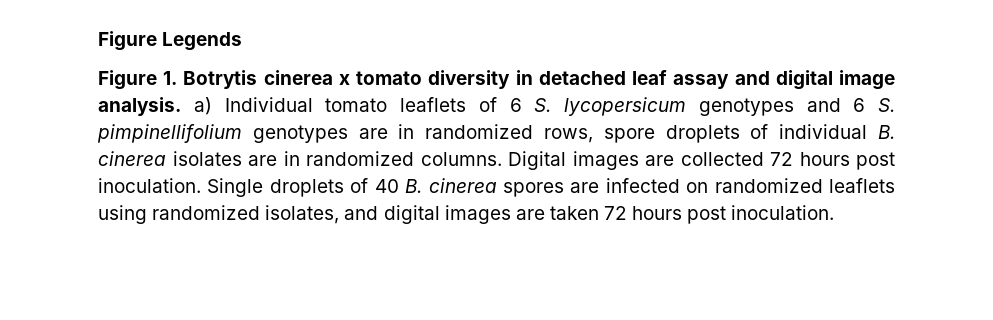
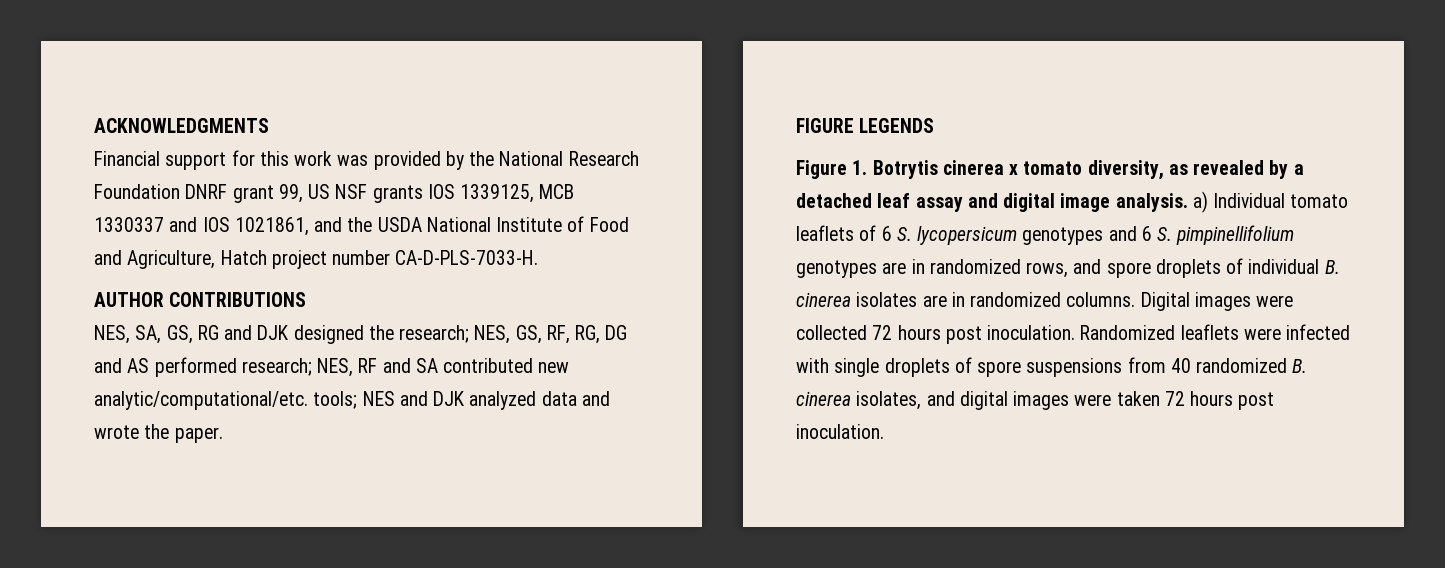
- Figure Legends
+ ACKNOWLEDGMENTS
+ Financial support for this work was provided by the National Research Foundation DNRF grant 99, US NSF grants IOS 1339125, MCB 1330337 and IOS 1021861, and the USDA National Institute of Food and Agriculture, Hatch project number CA-D-PLS-7033-H.
+ AUTHOR CONTRIBUTIONS
+ NES, SA, GS, RG and DJK designed the research; NES, GS, RF, RG, DG and AS performed research; NES, RF and SA contributed new analytic/computational/etc. tools; NES and DJK analyzed data and wrote the paper.
+ FIGURE LEGENDS
- Figure 1. Botrytis cinerea x tomato diversity in detached leaf assay and digital image analysis. a) Individual tomato leaflets of 6 S. lycopersicum genotypes and 6 S. pimpinellifolium genotypes are in randomized rows, spore droplets of individual B. cinerea isolates are in randomized columns.
+ Figure 1. Botrytis cinerea x tomato diversity, as revealed by a detached leaf assay and digital image analysis. a) Individual tomato leaflets of 6 S. lycopersicum genotypes and 6 S. pimpinellifolium genotypes are in randomized rows, and spore droplets of individual B. cinerea isolates are in randomized columns.
- Digital images are collected 72 hours post inoculation.
+ Digital images were collected 72 hours post inoculation.
- Single droplets of 40 B. cinerea spores are infected on randomized leaflets using randomized isolates, and digital images are taken 72 hours post inoculation.
+ Randomized leaflets were infected with single droplets of spore suspensions from 40 randomized B. cinerea isolates, and digital images were taken 72 hours post inoculation.

